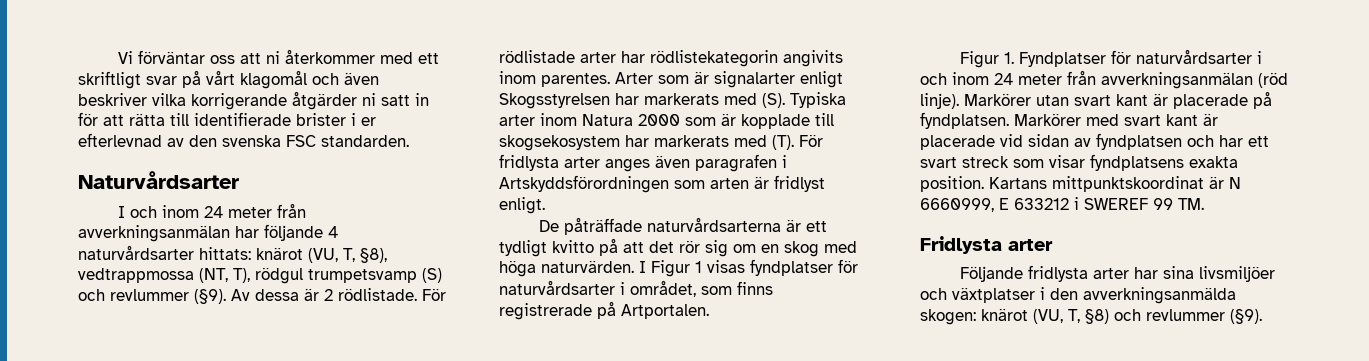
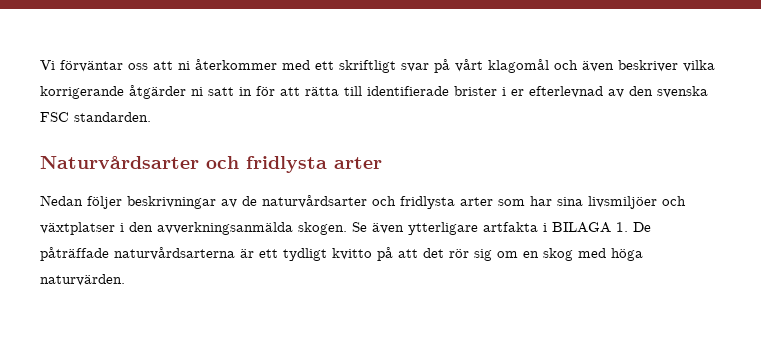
- Naturvårdsarter
- I och inom 24 meter från avverkningsanmälan har följande 4 naturvårdsarter hittats: knärot (VU, T, §8), vedtrappmossa (NT, T), rödgul trumpetsvamp (S) och revlummer (§9). Av dessa är 2 rödlistade. För rödlistade arter har rödlistekategorin angivits inom parentes. Arter som är signalarter enligt Skogsstyrelsen har markerats med (S). Typiska arter inom Natura 2000 som är kopplade till skogsekosystem har markerats med (T). För fridlysta arter anges även paragrafen i Artskyddsförordningen som arten är fridlyst enligt.
- De påträffade naturvårdsarterna är ett tydligt kvitto på att det rör sig om en skog med höga naturvärden. I Figur 1 visas fyndplatser för naturvårdsarter i området, som finns registrerade på Artportalen.
- Figur 1. Fyndplatser för naturvårdsarter i och inom 24 meter från avverkningsanmälan (röd linje). Markörer utan svart kant är placerade på fyndplatsen. Markörer med svart kant är placerade vid sidan av fyndplatsen och har ett svart streck som visar fyndplatsens exakta position. Kartans mittpunktskoordinat är N 6660999, E 633212 i SWEREF 99 TM.
- Fridlysta arter
- Följande fridlysta arter har sina livsmiljöer och växtplatser i den avverkningsanmälda skogen: knärot (VU, T, §8) och revlummer (§9).
+ Naturvårdsarter och fridlysta arter
+ Nedan följer beskrivningar av de naturvårdsarter och fridlysta arter som har sina livsmiljöer och växtplatser i den avverkningsanmälda skogen. Se även ytterligare artfakta i BILAGA 1. De påträffade naturvårdsarterna är ett tydligt kvitto på att det rör sig om en skog med höga naturvärden.

